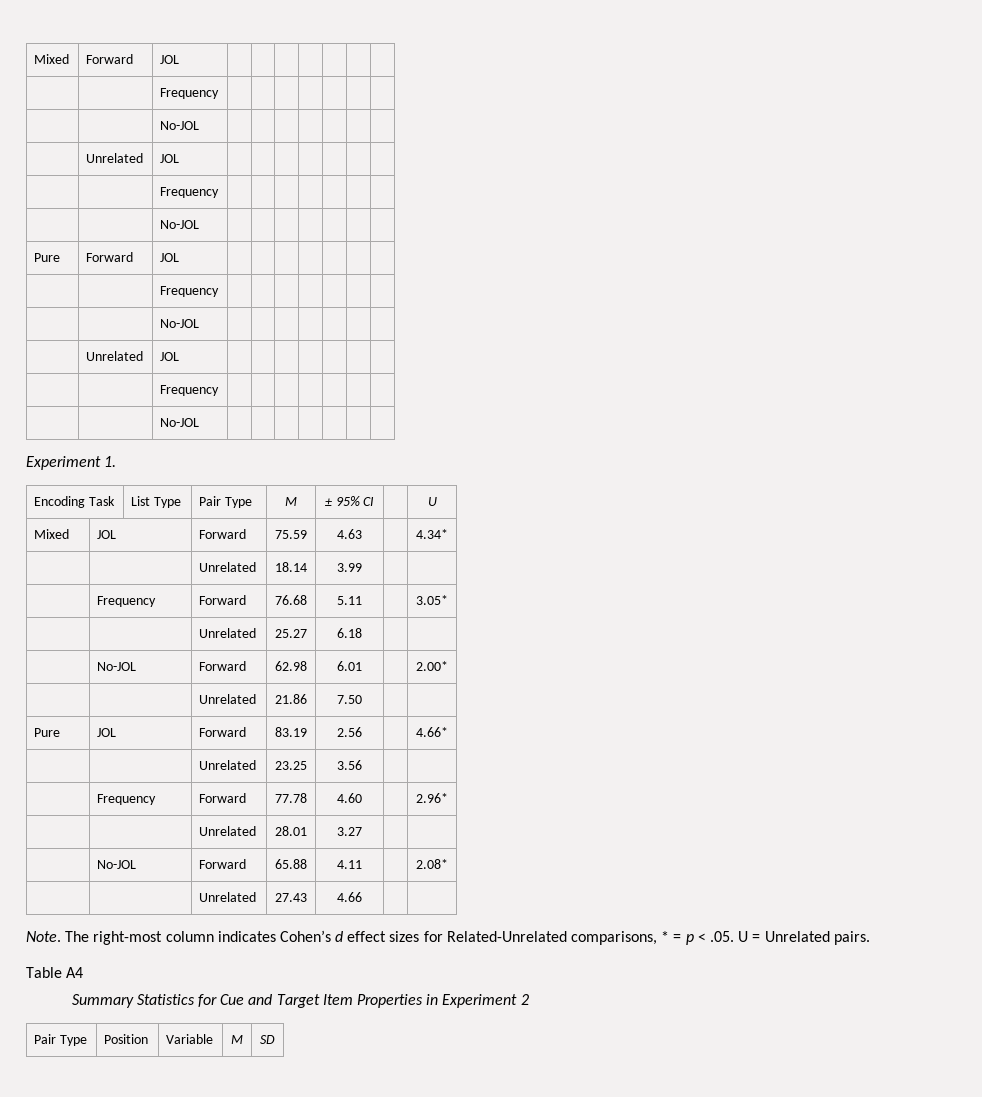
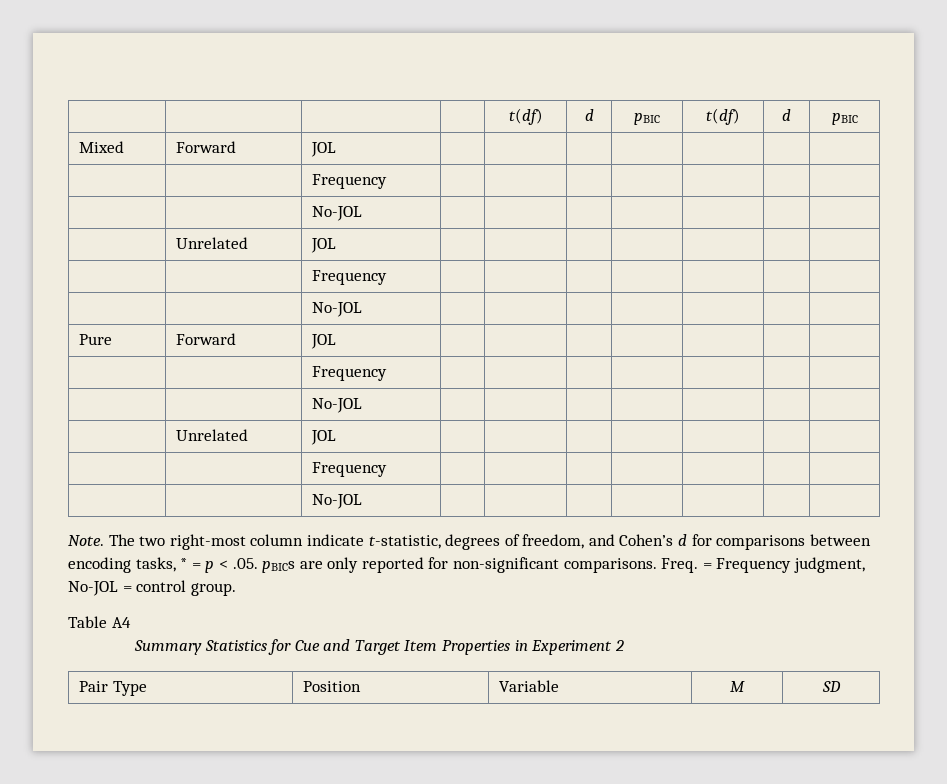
+ | | | | t(df) | d | pBIC | t(df) | d | pBIC
- Experiment 1.
- Encoding Task | List Type | Pair Type | M | ± 95% CI | | U
- Mixed | JOL | Forward | 75.59 | 4.63 | | 4.34*
- | | Unrelated | 18.14 | 3.99 | |
- | Frequency | Forward | 76.68 | 5.11 | | 3.05*
- | | Unrelated | 25.27 | 6.18 | |
- | No-JOL | Forward | 62.98 | 6.01 | | 2.00*
- | | Unrelated | 21.86 | 7.50 | |
- Pure | JOL | Forward | 83.19 | 2.56 | | 4.66*
- | | Unrelated | 23.25 | 3.56 | |
- | Frequency | Forward | 77.78 | 4.60 | | 2.96*
- | | Unrelated | 28.01 | 3.27 | |
- | No-JOL | Forward | 65.88 | 4.11 | | 2.08*
- | | Unrelated | 27.43 | 4.66 | |
- The right-most column indicates Cohen’s d effect sizes for Related-Unrelated comparisons, * = p < .05. U = Unrelated pairs.
+ The two right-most column indicate t-statistic, degrees of freedom, and Cohen’s d for comparisons between encoding tasks, * = p < .05. pBICs are only reported for non-significant comparisons. Freq. = Frequency judgment, No-JOL = control group.

